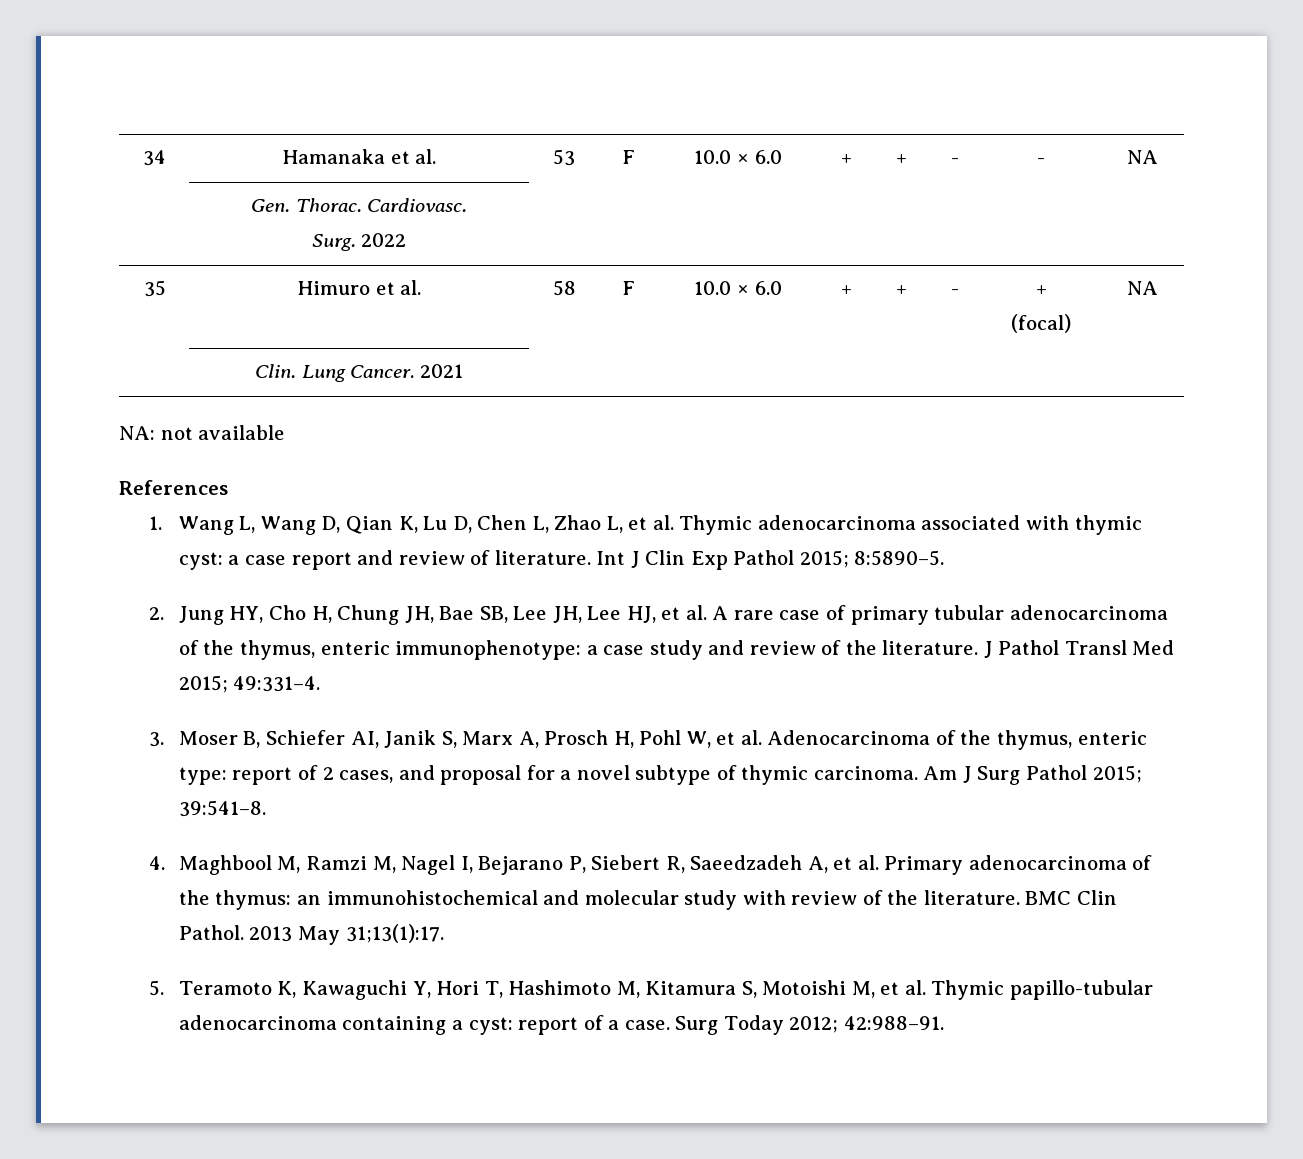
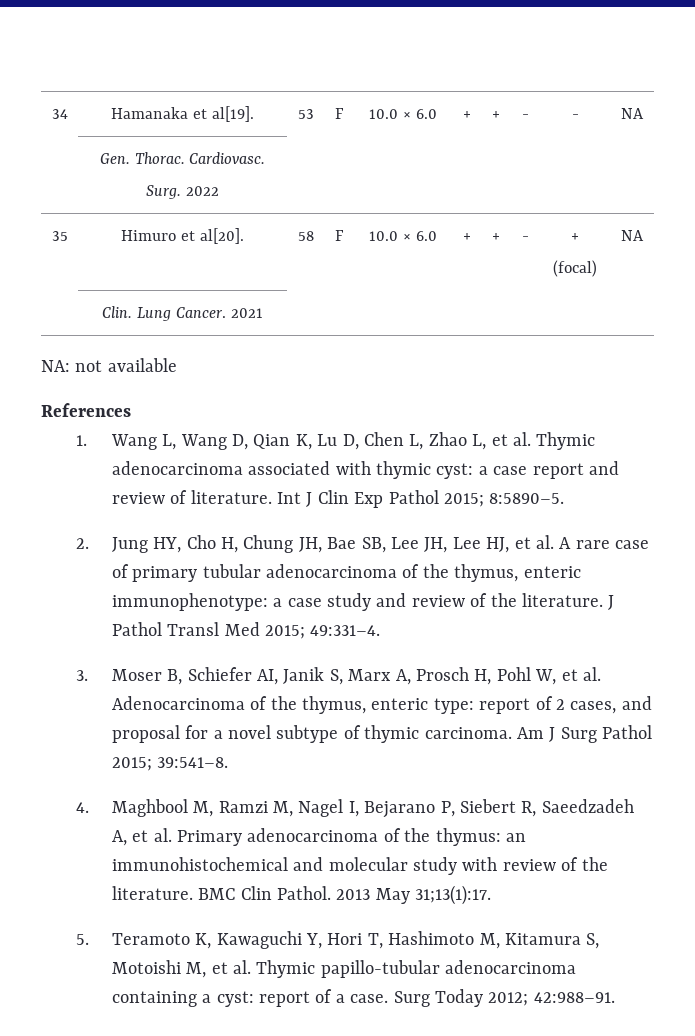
- 34 | Hamanaka et al. | 53 | F | 10.0 × 6.0 | + | + | - | - | NA
+ 34 | Hamanaka et al[19]. | 53 | F | 10.0 × 6.0 | + | + | - | - | NA
- 35 | Himuro et al. | 58 | F | 10.0 × 6.0 | + | + | - | +
+ 35 | Himuro et al[20]. | 58 | F | 10.0 × 6.0 | + | + | - | +

